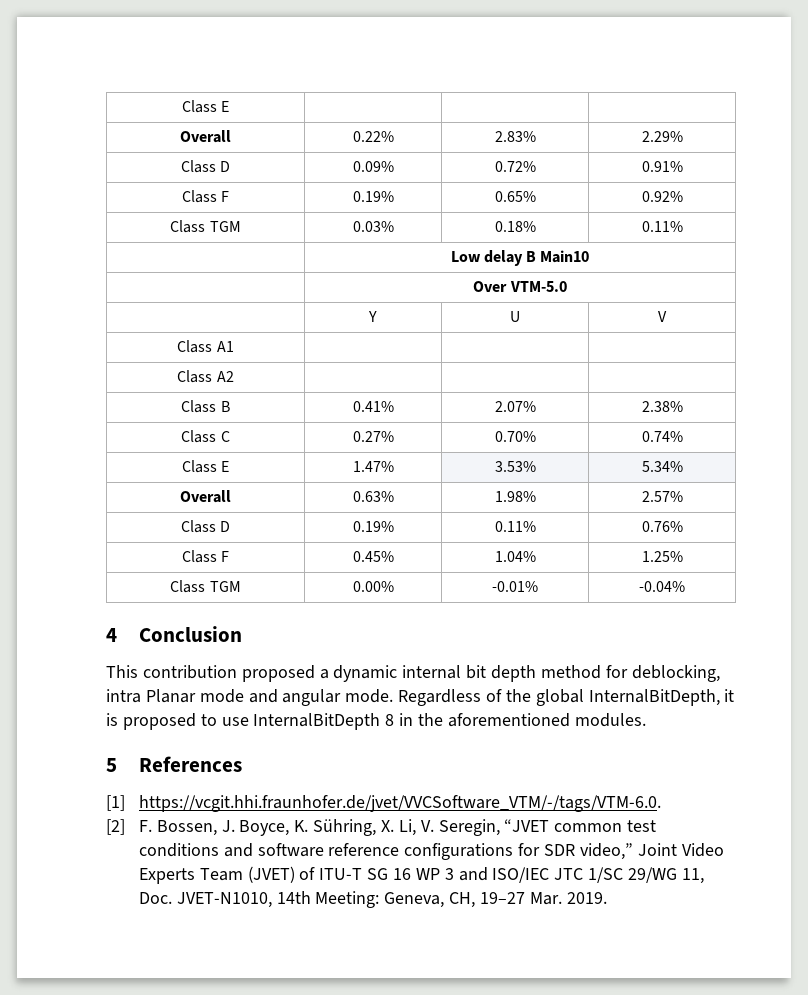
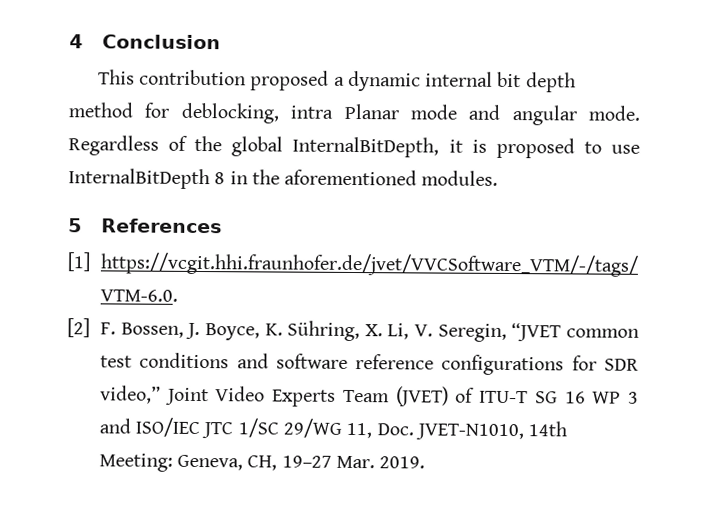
- Class E | | |
- Overall | 0.22% | 2.83% | 2.29%
- Class D | 0.09% | 0.72% | 0.91%
- Class F | 0.19% | 0.65% | 0.92%
- Class TGM | 0.03% | 0.18% | 0.11%
- | Low delay B Main10
- | Over VTM-5.0
- | Y | U | V
- Class A1 | | |
- Class A2 | | |
- Class B | 0.41% | 2.07% | 2.38%
- Class C | 0.27% | 0.70% | 0.74%
- Class E | 1.47% | 3.53% | 5.34%
- Overall | 0.63% | 1.98% | 2.57%
- Class D | 0.19% | 0.11% | 0.76%
- Class F | 0.45% | 1.04% | 1.25%
- Class TGM | 0.00% | -0.01% | -0.04%

